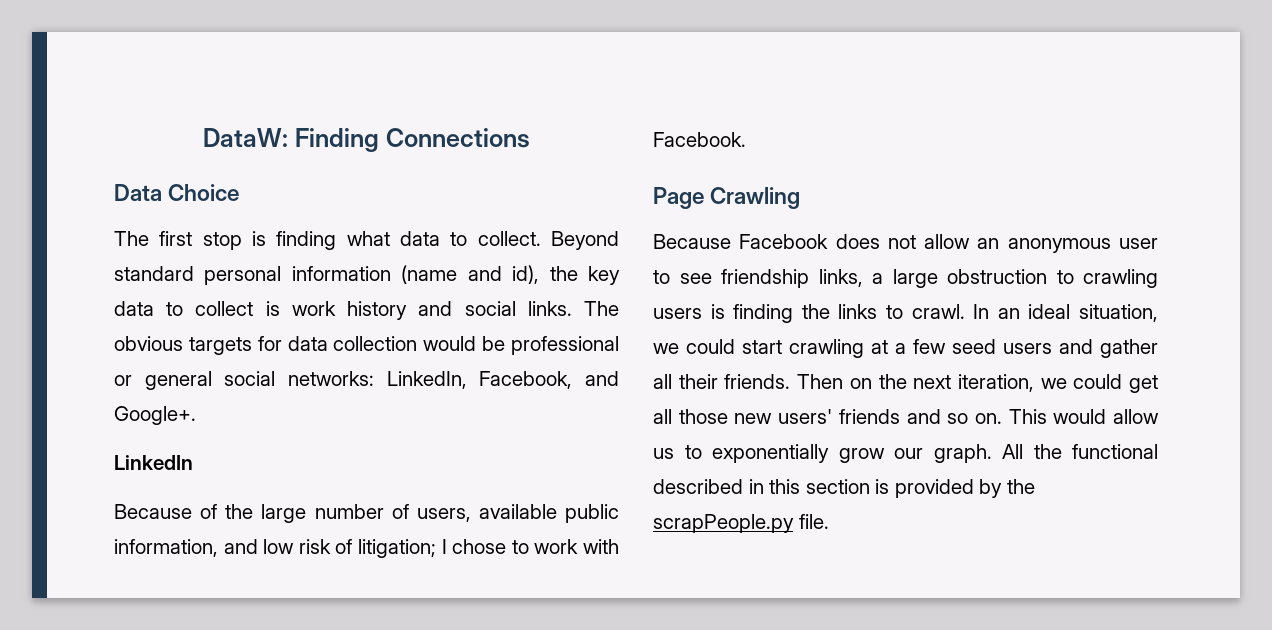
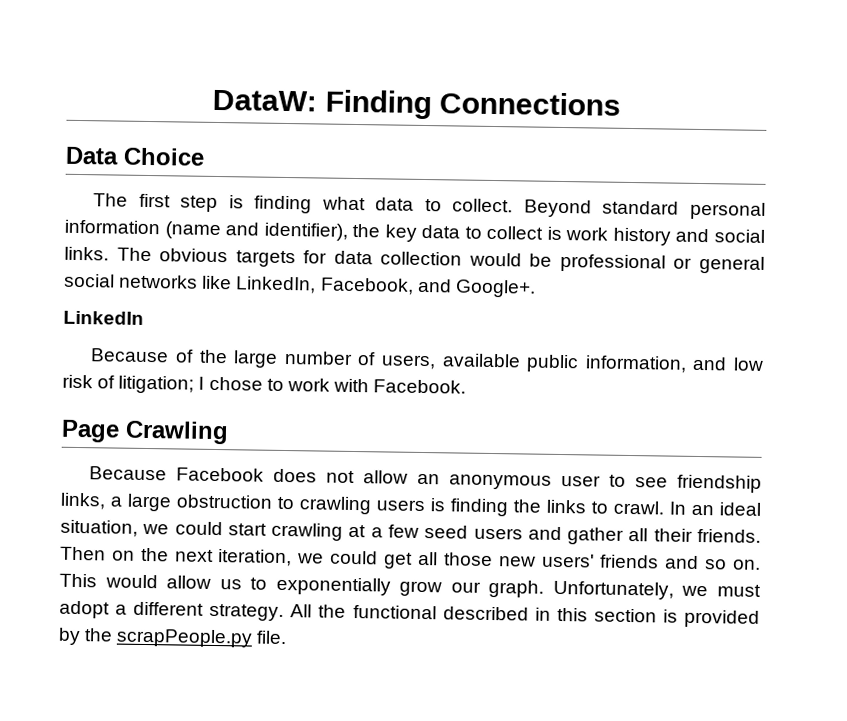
- The first stop is finding what data to collect.
+ The first step is finding what data to collect.
- Beyond standard personal information (name and id), the key data to collect is work history and social links.
+ Beyond standard personal information (name and identifier), the key data to collect is work history and social links.
- The obvious targets for data collection would be professional or general social networks: LinkedIn, Facebook, and Google+.
+ The obvious targets for data collection would be professional or general social networks like LinkedIn, Facebook, and Google+.
+ Unfortunately, we must adopt a different strategy.

